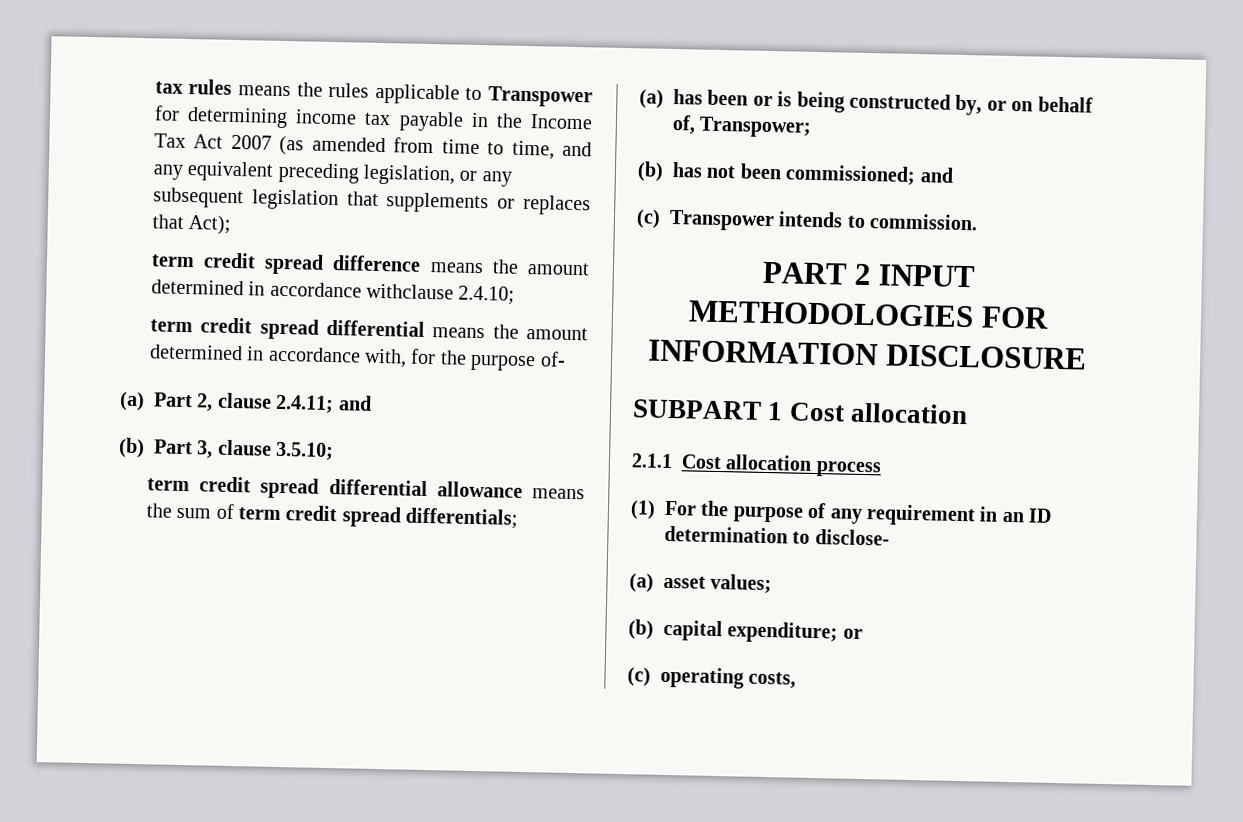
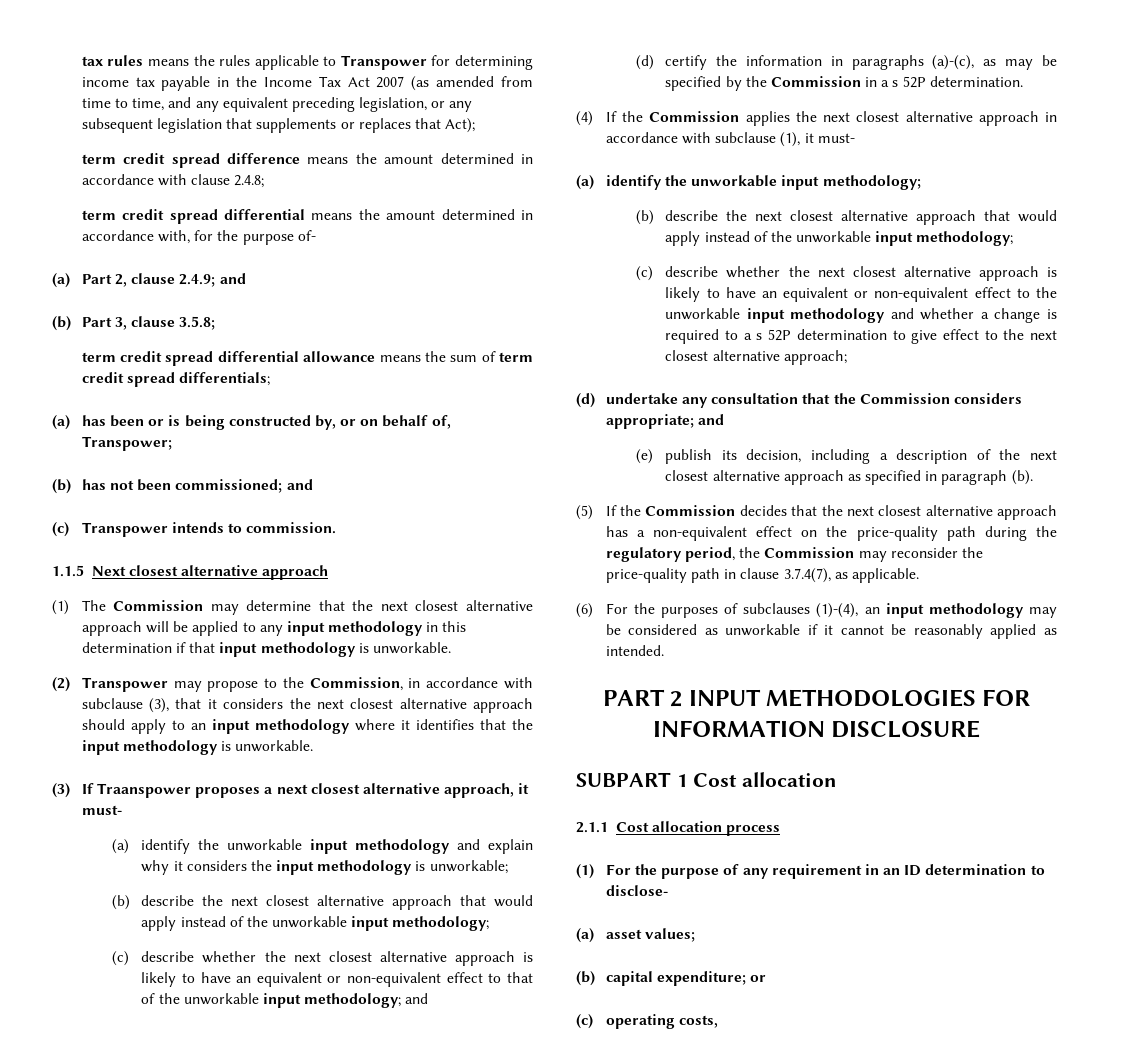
- term credit spread difference means the amount determined in accordance withclause 2.4.10;
+ term credit spread difference means the amount determined in accordance with clause 2.4.8;
- (a) Part 2, clause 2.4.11; and
+ (a) Part 2, clause 2.4.9; and
- (b) Part 3, clause 3.5.10;
+ (b) Part 3, clause 3.5.8;
+ 1.1.5 Next closest alternative approach
+ (1) The Commission may determine that the next closest alternative approach will be applied to any input methodology in this determination if that input methodology is unworkable.
+ (2) Transpower may propose to the Commission, in accordance with subclause (3), that it considers the next closest alternative approach should apply to an input methodology where it identifies that the input methodology is unworkable.
+ (3) If Traanspower proposes a next closest alternative approach, it must-
+ (a) identify the unworkable input methodology and explain why it considers the input methodology is unworkable;
+ (b) describe the next closest alternative approach that would apply instead of the unworkable input methodology;
+ (c) describe whether the next closest alternative approach is likely to have an equivalent or non-equivalent effect to that of the unworkable input methodology; and
+ (d) certify the information in paragraphs (a)-(c), as may be specified by the Commission in a s 52P determination.
+ (4) If the Commission applies the next closest alternative approach in accordance with subclause (1), it must-
+ (a) identify the unworkable input methodology;
+ (b) describe the next closest alternative approach that would apply instead of the unworkable input methodology;
+ (c) describe whether the next closest alternative approach is likely to have an equivalent or non-equivalent effect to the unworkable input methodology and whether a change is required to a s 52P determination to give effect to the next closest alternative approach;
+ (d) undertake any consultation that the Commission considers appropriate; and
+ (e) publish its decision, including a description of the next closest alternative approach as specified in paragraph (b).
+ (5) If the Commission decides that the next closest alternative approach has a non-equivalent effect on the price-quality path during the regulatory period, the Commission may reconsider the price-quality path in clause 3.7.4(7), as applicable.
+ (6) For the purposes of subclauses (1)-(4), an input methodology may be considered as unworkable if it cannot be reasonably applied as intended.

